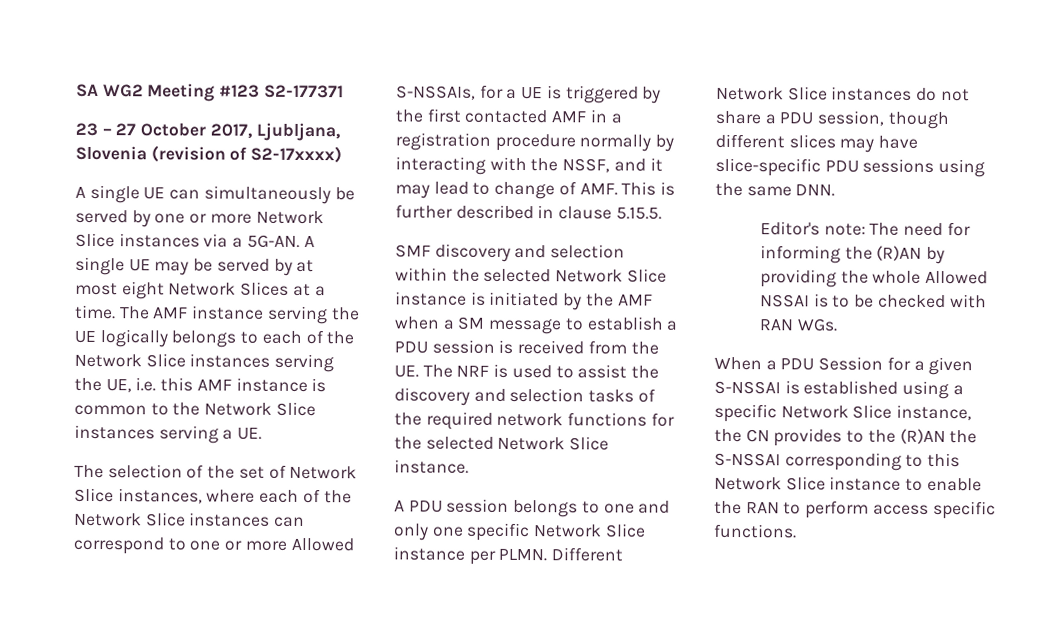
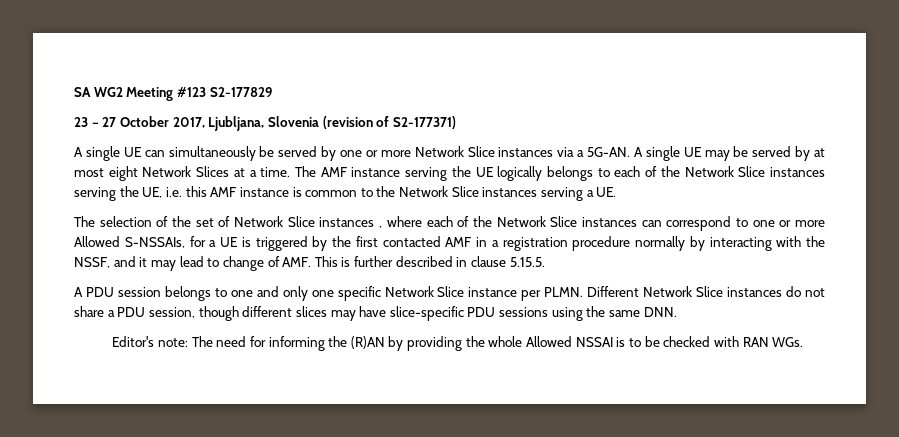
- SA WG2 Meeting #123 S2-177371
+ SA WG2 Meeting #123 S2-177829
- 23 – 27 October 2017, Ljubljana, Slovenia (revision of S2-17xxxx)
+ 23 – 27 October 2017, Ljubljana, Slovenia (revision of S2-177371)
- The selection of the set of Network Slice instances, where each of the Network Slice instances can correspond to one or more Allowed S-NSSAIs, for a UE is triggered by the first contacted AMF in a registration procedure normally by interacting with the NSSF, and it may lead to change of AMF. This is further described in clause 5.15.5.
+ The selection of the set of Network Slice instances , where each of the Network Slice instances can correspond to one or more Allowed S-NSSAIs, for a UE is triggered by the first contacted AMF in a registration procedure normally by interacting with the NSSF, and it may lead to change of AMF. This is further described in clause 5.15.5.
- SMF discovery and selection within the selected Network Slice instance is initiated by the AMF when a SM message to establish a PDU session is received from the UE. The NRF is used to assist the discovery and selection tasks of the required network functions for the selected Network Slice instance.
- When a PDU Session for a given S-NSSAI is established using a specific Network Slice instance, the CN provides to the (R)AN the S-NSSAI corresponding to this Network Slice instance to enable the RAN to perform access specific functions.

